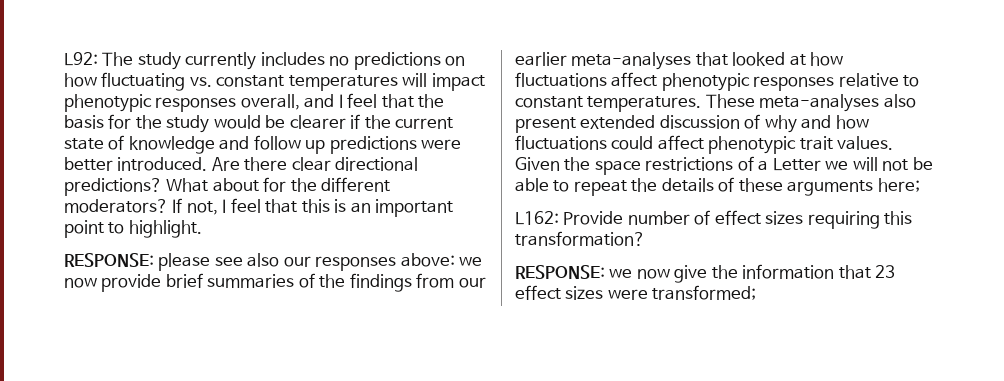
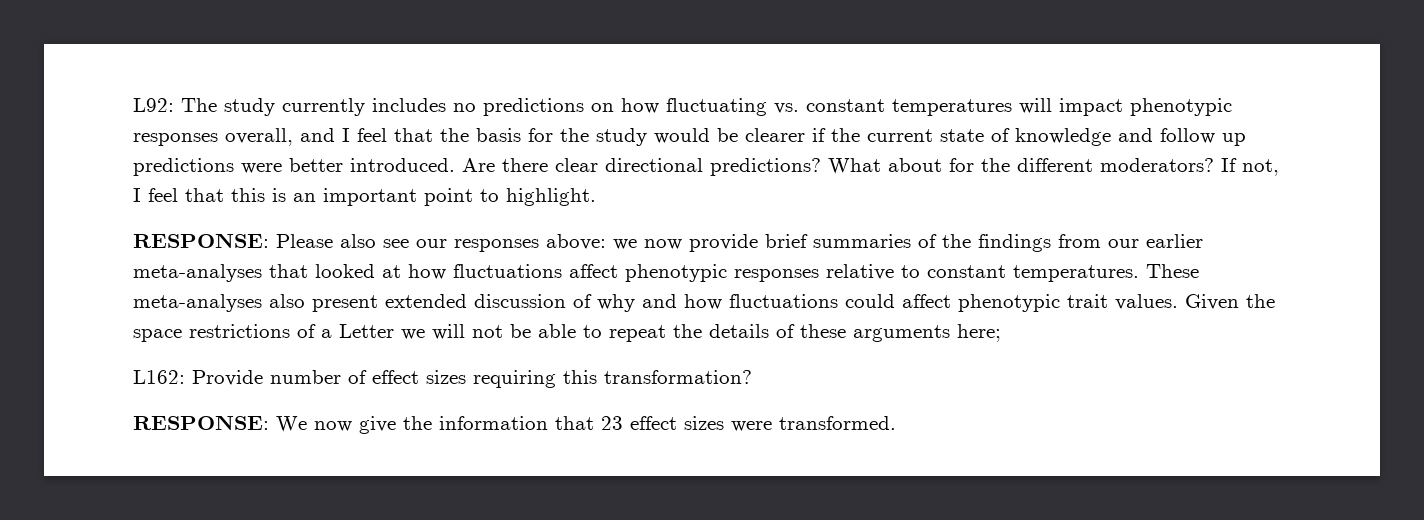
- RESPONSE: please see also our responses above: we now provide brief summaries of the findings from our earlier meta-analyses that looked at how fluctuations affect phenotypic responses relative to constant temperatures.
+ RESPONSE: Please also see our responses above: we now provide brief summaries of the findings from our earlier meta-analyses that looked at how fluctuations affect phenotypic responses relative to constant temperatures.
- RESPONSE: we now give the information that 23 effect sizes were transformed;
+ RESPONSE: We now give the information that 23 effect sizes were transformed.

